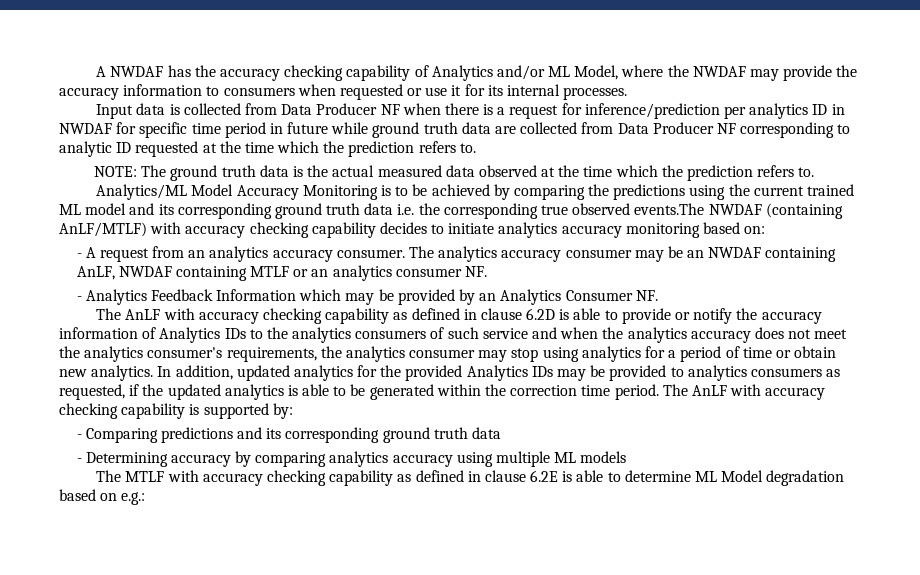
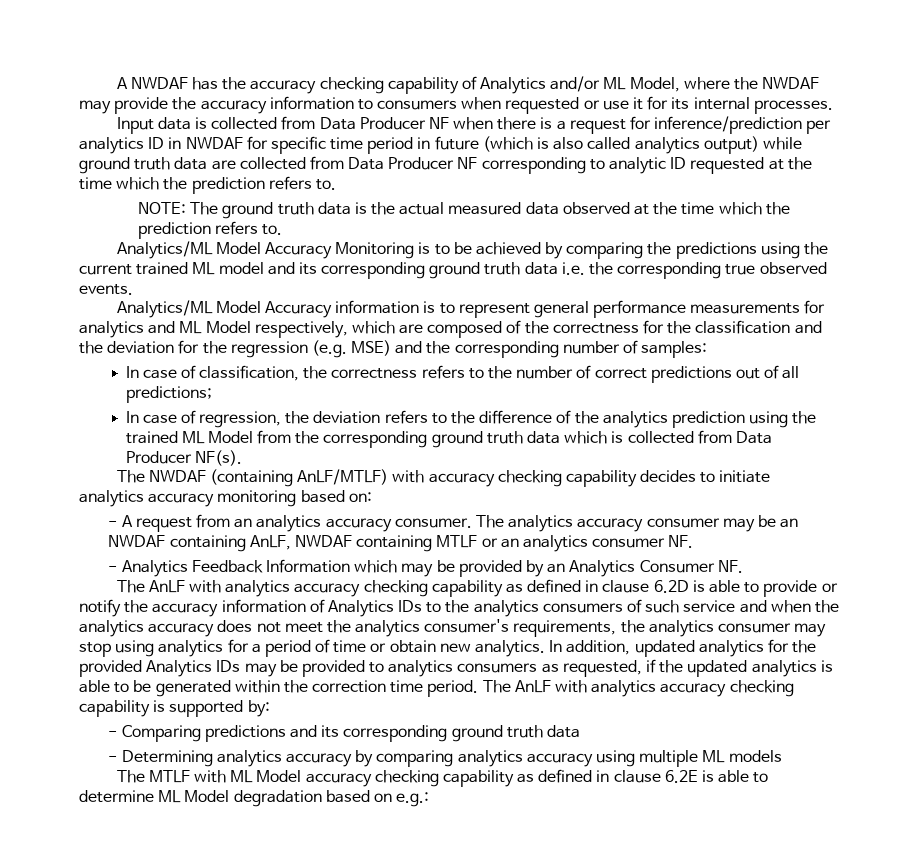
- Input data is collected from Data Producer NF when there is a request for inference/prediction per analytics ID in NWDAF for specific time period in future while ground truth data are collected from Data Producer NF corresponding to analytic ID requested at the time which the prediction refers to.
+ Input data is collected from Data Producer NF when there is a request for inference/prediction per analytics ID in NWDAF for specific time period in future (which is also called analytics output) while ground truth data are collected from Data Producer NF corresponding to analytic ID requested at the time which the prediction refers to.
- Analytics/ML Model Accuracy Monitoring is to be achieved by comparing the predictions using the current trained ML model and its corresponding ground truth data i.e. the corresponding true observed events.The NWDAF (containing AnLF/MTLF) with accuracy checking capability decides to initiate analytics accuracy monitoring based on:
+ Analytics/ML Model Accuracy Monitoring is to be achieved by comparing the predictions using the current trained ML model and its corresponding ground truth data i.e. the corresponding true observed events.
+ Analytics/ML Model Accuracy information is to represent general performance measurements for analytics and ML Model respectively, which are composed of the correctness for the classification and the deviation for the regression (e.g. MSE) and the corresponding number of samples:
+ In case of classification, the correctness refers to the number of correct predictions out of all predictions;
+ In case of regression, the deviation refers to the difference of the analytics prediction using the trained ML Model from the corresponding ground truth data which is collected from Data Producer NF(s).
+ The NWDAF (containing AnLF/MTLF) with accuracy checking capability decides to initiate analytics accuracy monitoring based on:
- The AnLF with accuracy checking capability as defined in clause 6.2D is able to provide or notify the accuracy information of Analytics IDs to the analytics consumers of such service and when the analytics accuracy does not meet the analytics consumer's requirements, the analytics consumer may stop using analytics for a period of time or obtain new analytics.
+ The AnLF with analytics accuracy checking capability as defined in clause 6.2D is able to provide or notify the accuracy information of Analytics IDs to the analytics consumers of such service and when the analytics accuracy does not meet the analytics consumer's requirements, the analytics consumer may stop using analytics for a period of time or obtain new analytics.
- The AnLF with accuracy checking capability is supported by:
+ The AnLF with analytics accuracy checking capability is supported by:
- - Determining accuracy by comparing analytics accuracy using multiple ML models
+ - Determining analytics accuracy by comparing analytics accuracy using multiple ML models
- The MTLF with accuracy checking capability as defined in clause 6.2E is able to determine ML Model degradation based on e.g.:
+ The MTLF with ML Model accuracy checking capability as defined in clause 6.2E is able to determine ML Model degradation based on e.g.:

